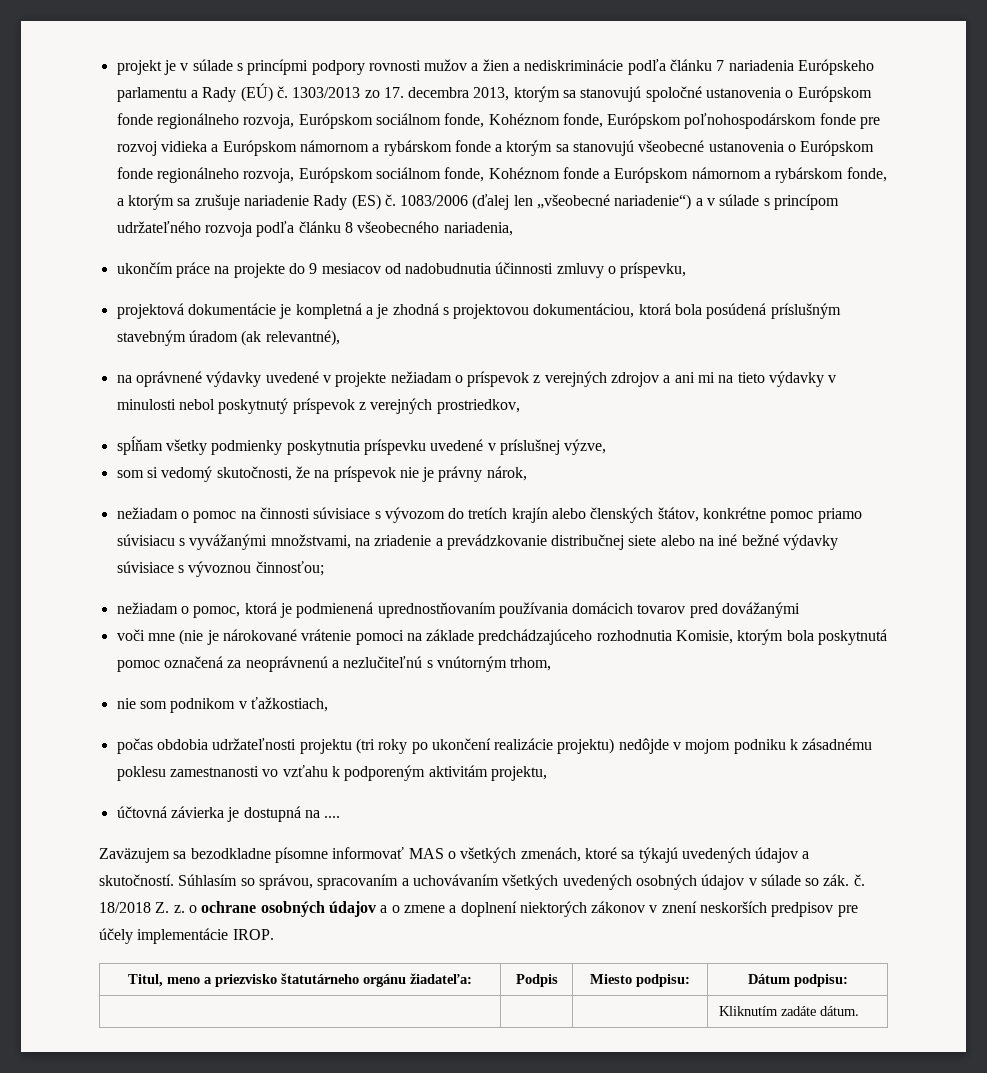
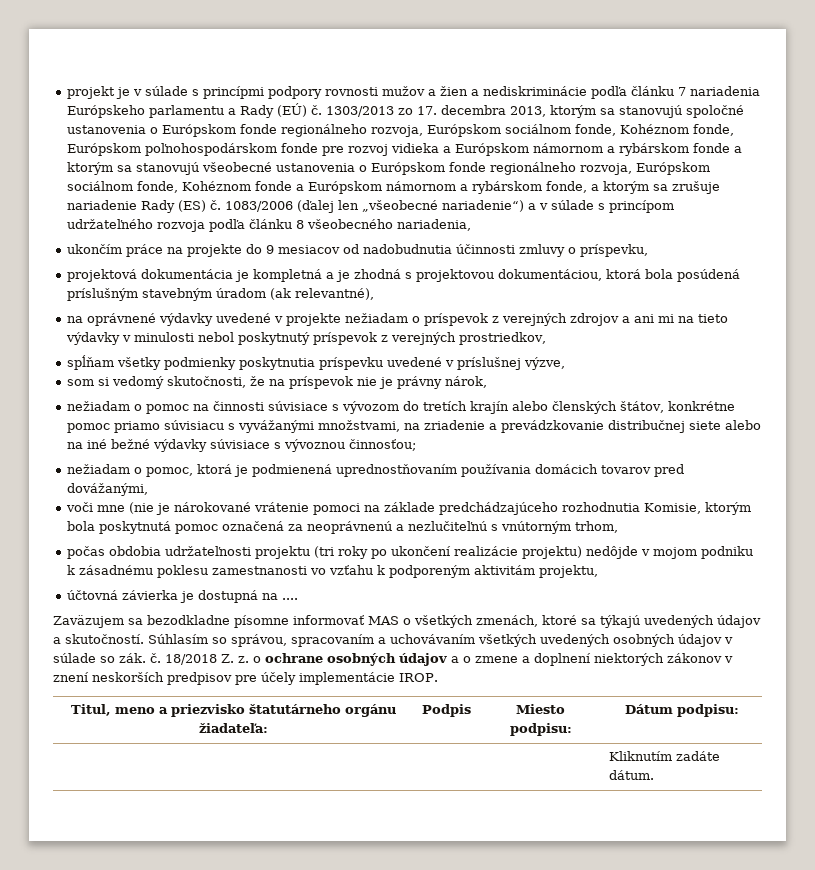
- projektová dokumentácie je kompletná a je zhodná s projektovou dokumentáciou, ktorá bola posúdená príslušným stavebným úradom (ak relevantné),
+ projektová dokumentácia je kompletná a je zhodná s projektovou dokumentáciou, ktorá bola posúdená príslušným stavebným úradom (ak relevantné),
- nežiadam o pomoc, ktorá je podmienená uprednostňovaním používania domácich tovarov pred dovážanými
+ nežiadam o pomoc, ktorá je podmienená uprednostňovaním používania domácich tovarov pred dovážanými,
- nie som podnikom v ťažkostiach,

